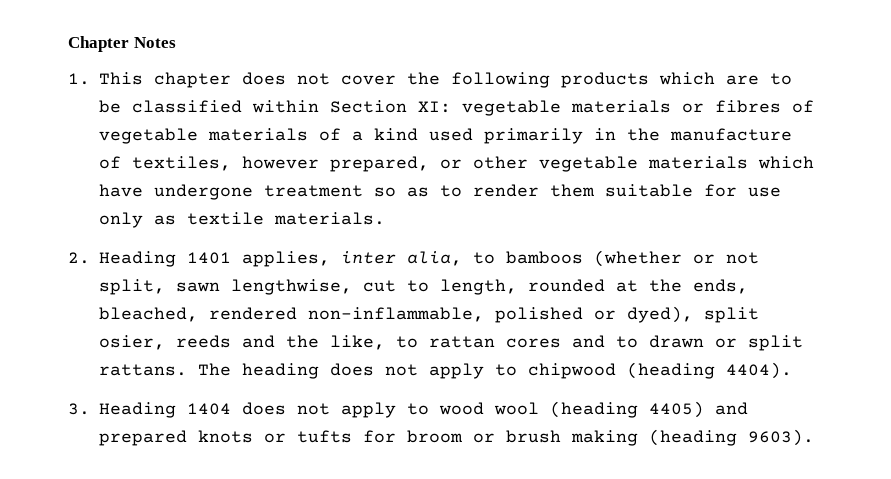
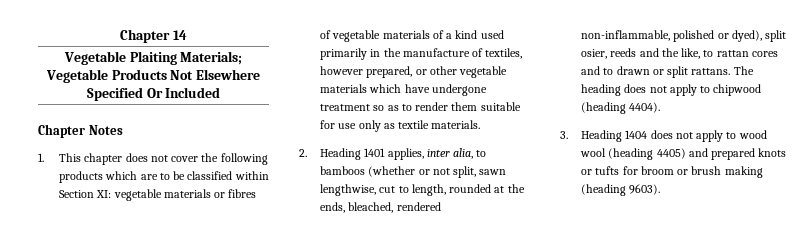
+ Chapter 14
+ Vegetable Plaiting Materials; Vegetable Products Not Elsewhere Specified Or Included

